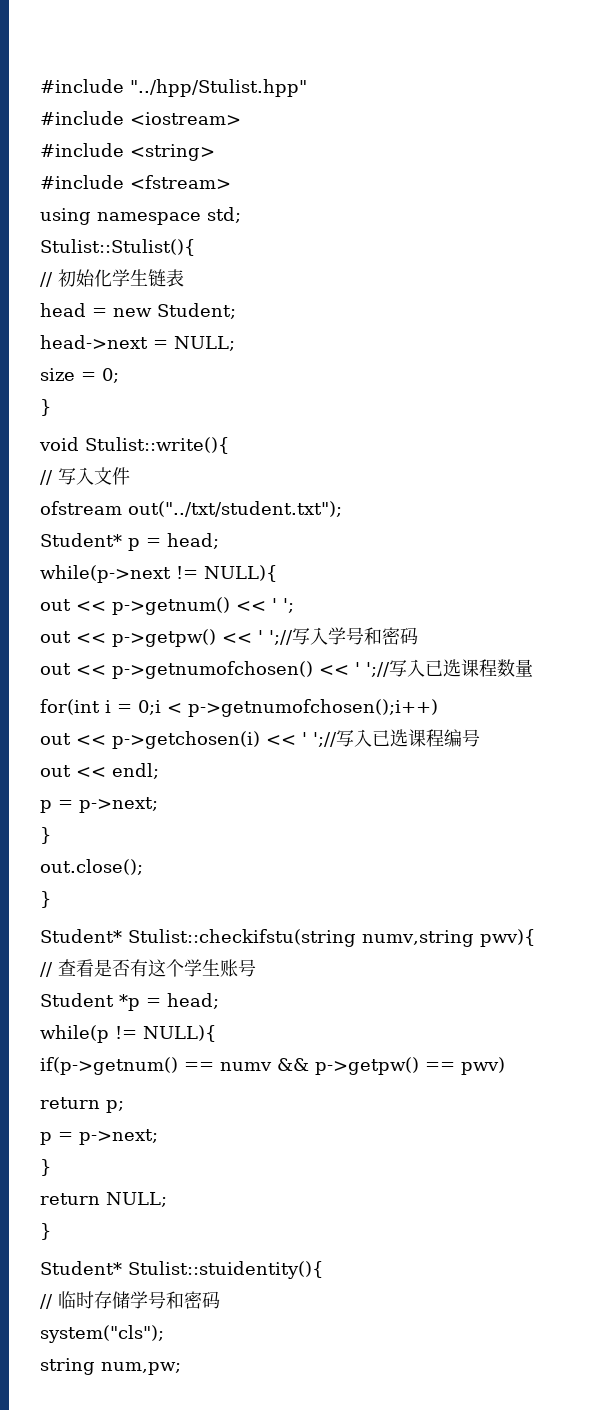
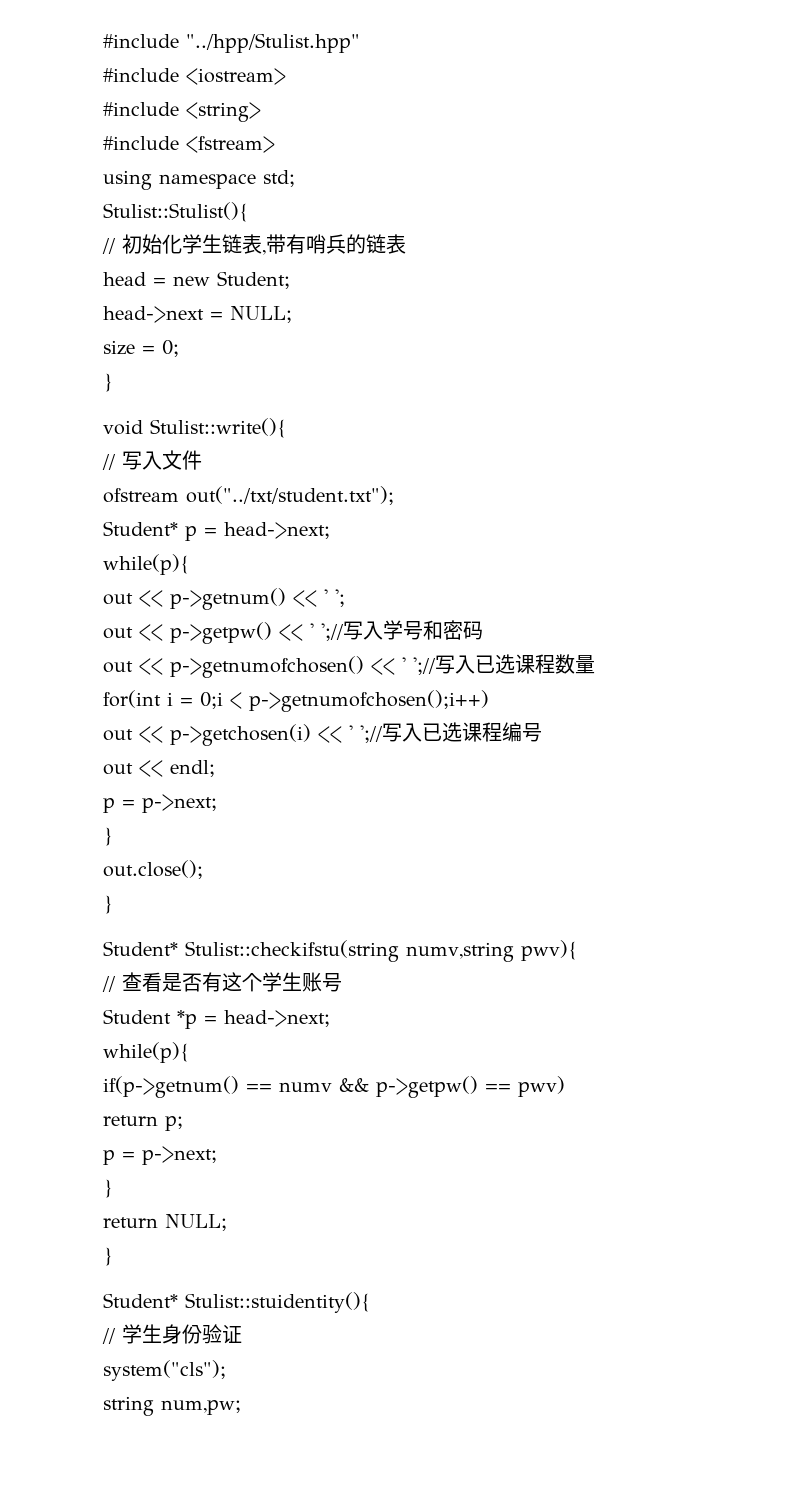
- // 初始化学生链表
+ // 初始化学生链表,带有哨兵的链表
- Student* p = head;
- while(p->next != NULL){
+ Student* p = head->next;
+ while(p){
- Student *p = head;
- while(p != NULL){
+ Student *p = head->next;
+ while(p){
- // 临时存储学号和密码
+ // 学生身份验证

